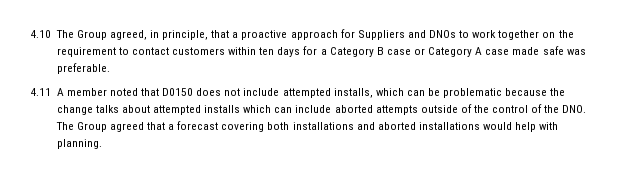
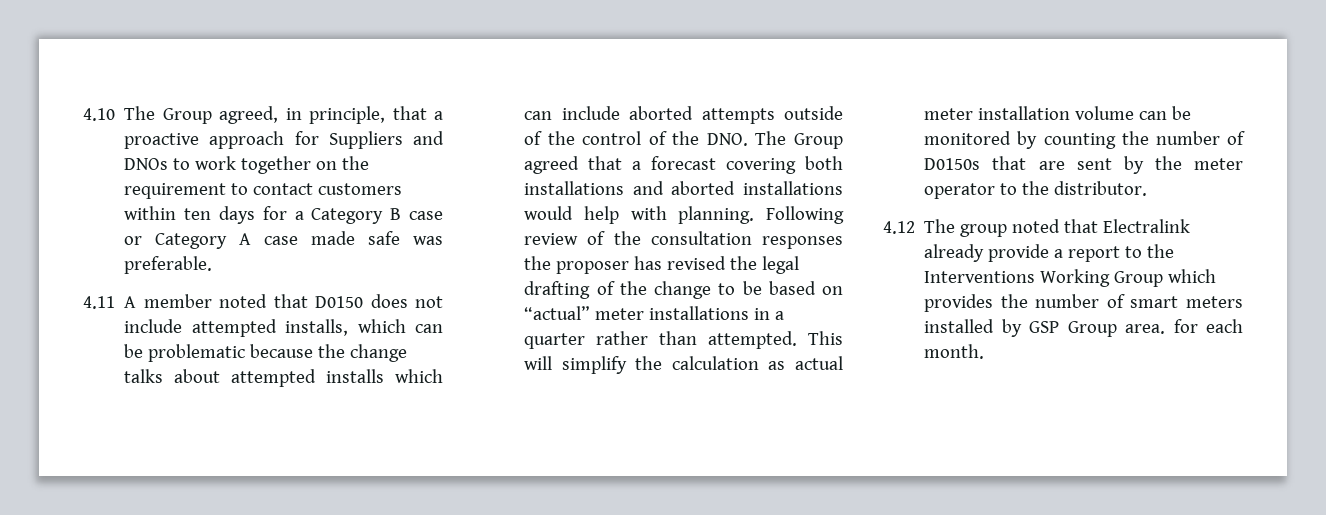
+ Following review of the consultation responses the proposer has revised the legal drafting of the change to be based on “actual” meter installations in a quarter rather than attempted. This will simplify the calculation as actual meter installation volume can be monitored by counting the number of D0150s that are sent by the meter operator to the distributor.
+ 4.12 The group noted that Electralink already provide a report to the Interventions Working Group which provides the number of smart meters installed by GSP Group area. for each month.

